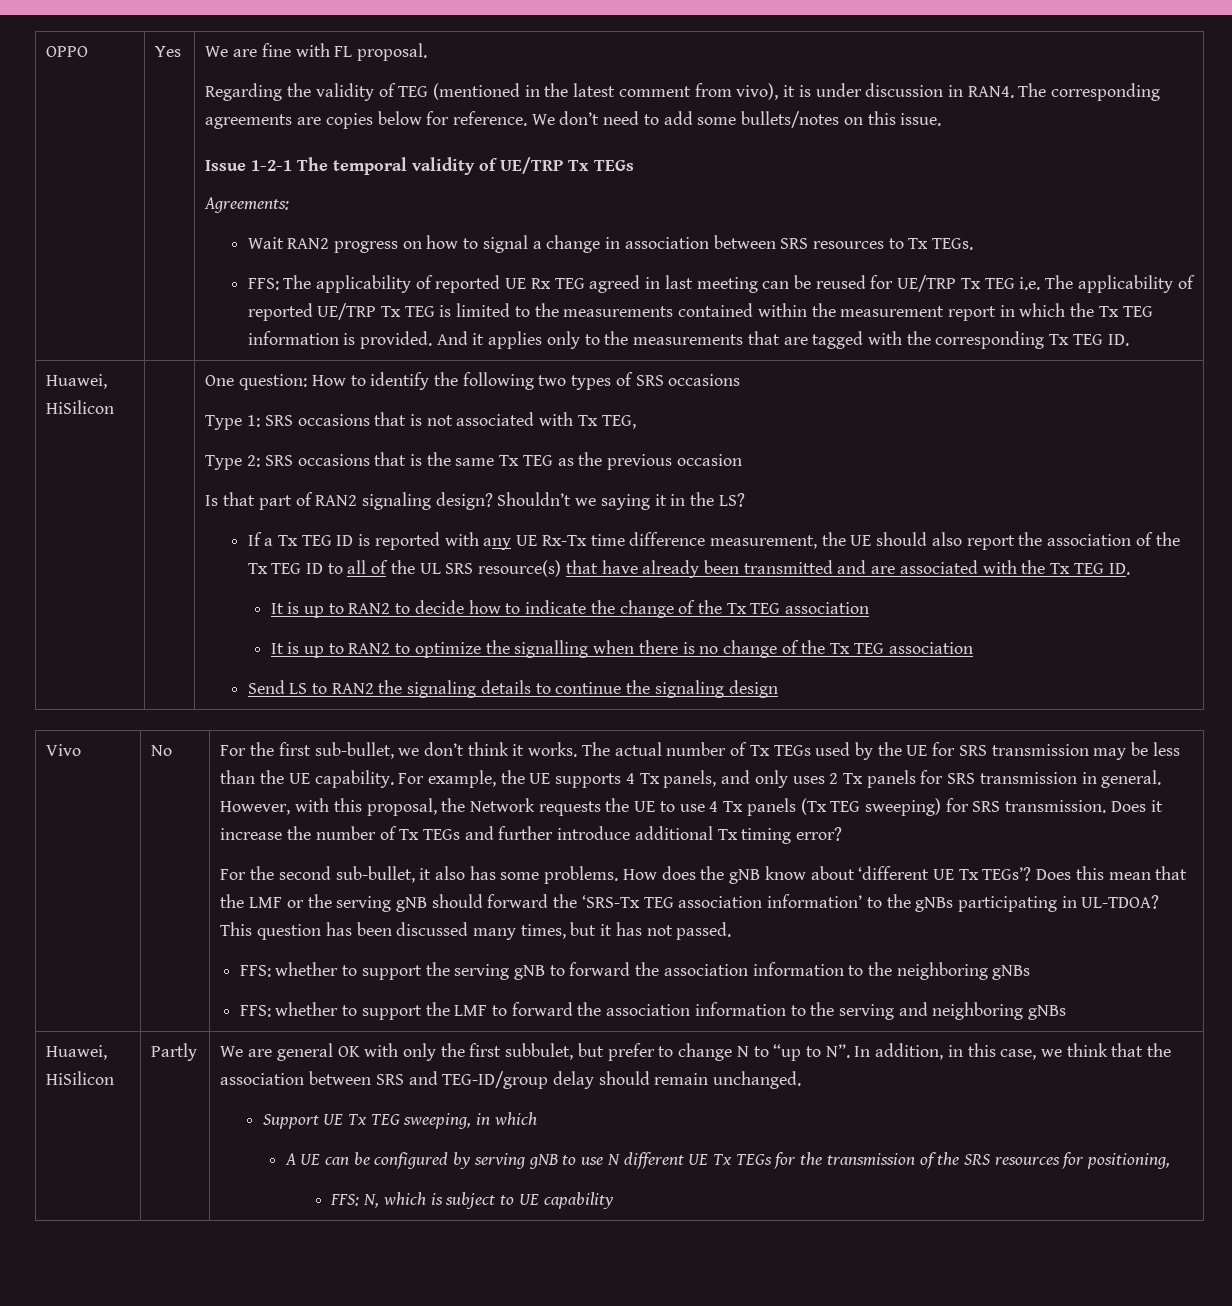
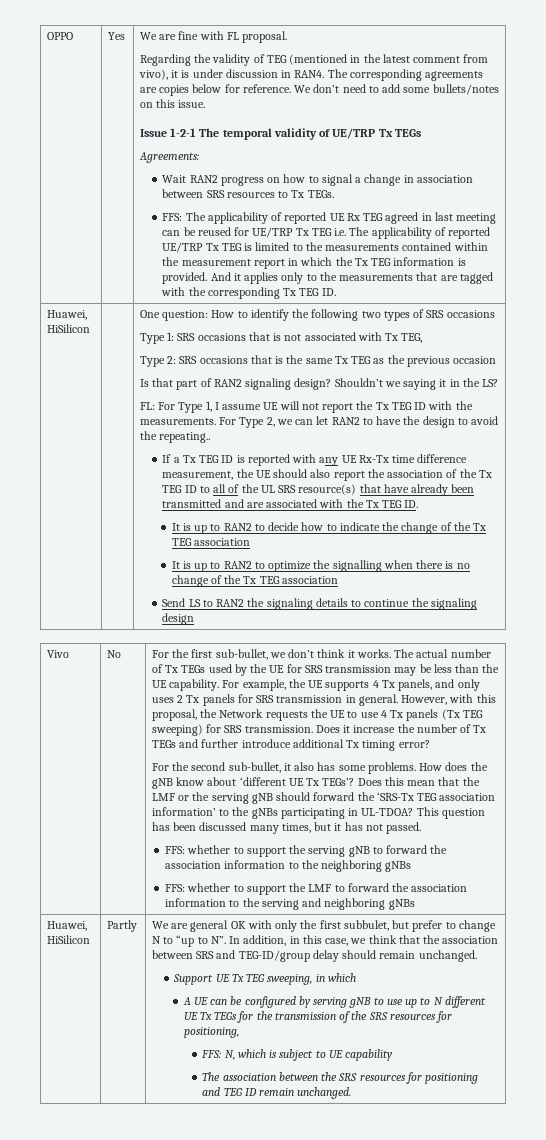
+ FL: For Type 1, I assume UE will not report the Tx TEG ID with the measurements. For Type 2, we can let RAN2 to have the design to avoid the repeating..
- A UE can be configured by serving gNB to use N different UE Tx TEGs for the transmission of the SRS resources for positioning,
+ A UE can be configured by serving gNB to use up to N different UE Tx TEGs for the transmission of the SRS resources for positioning,
+ The association between the SRS resources for positioning and TEG ID remain unchanged.

